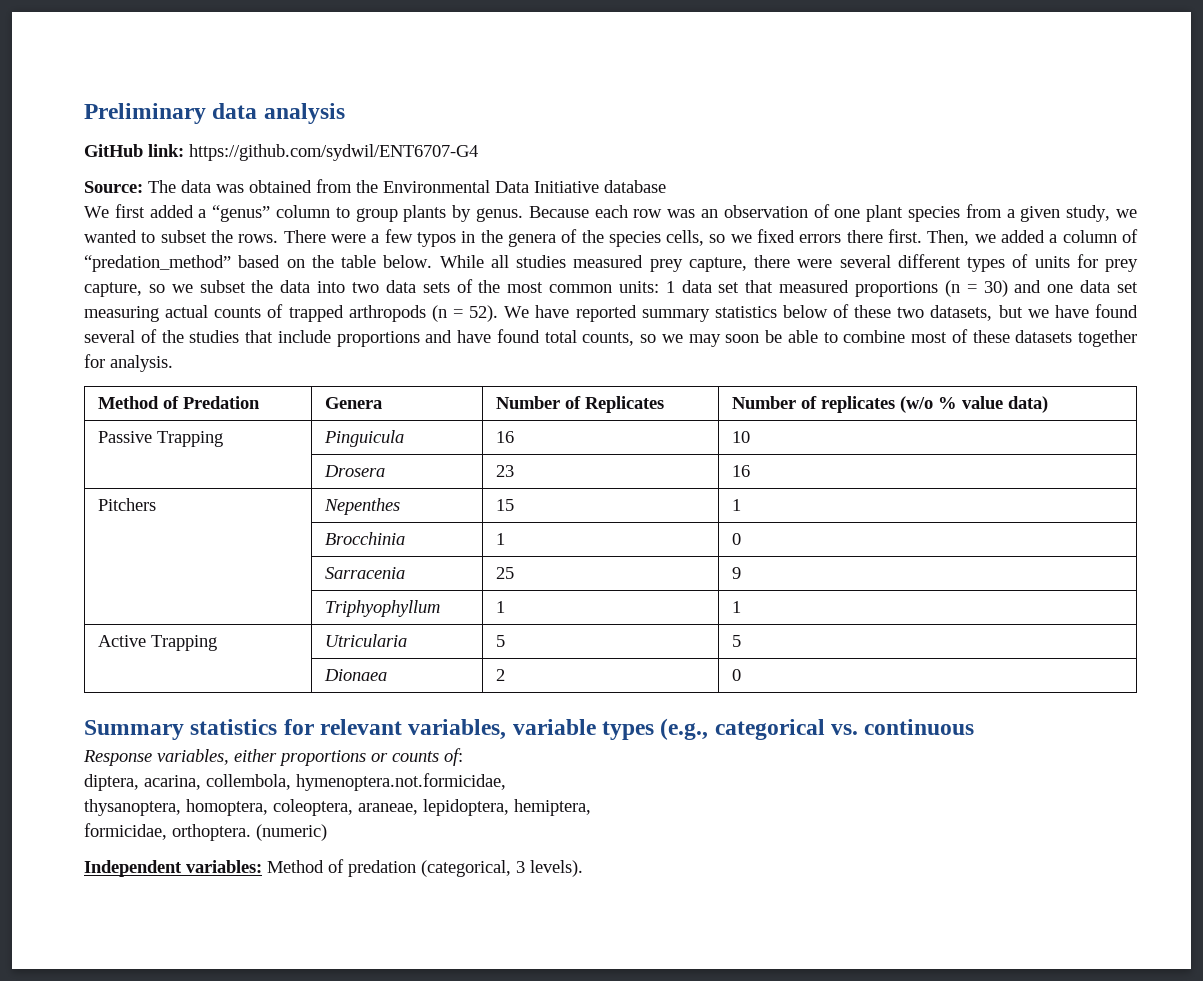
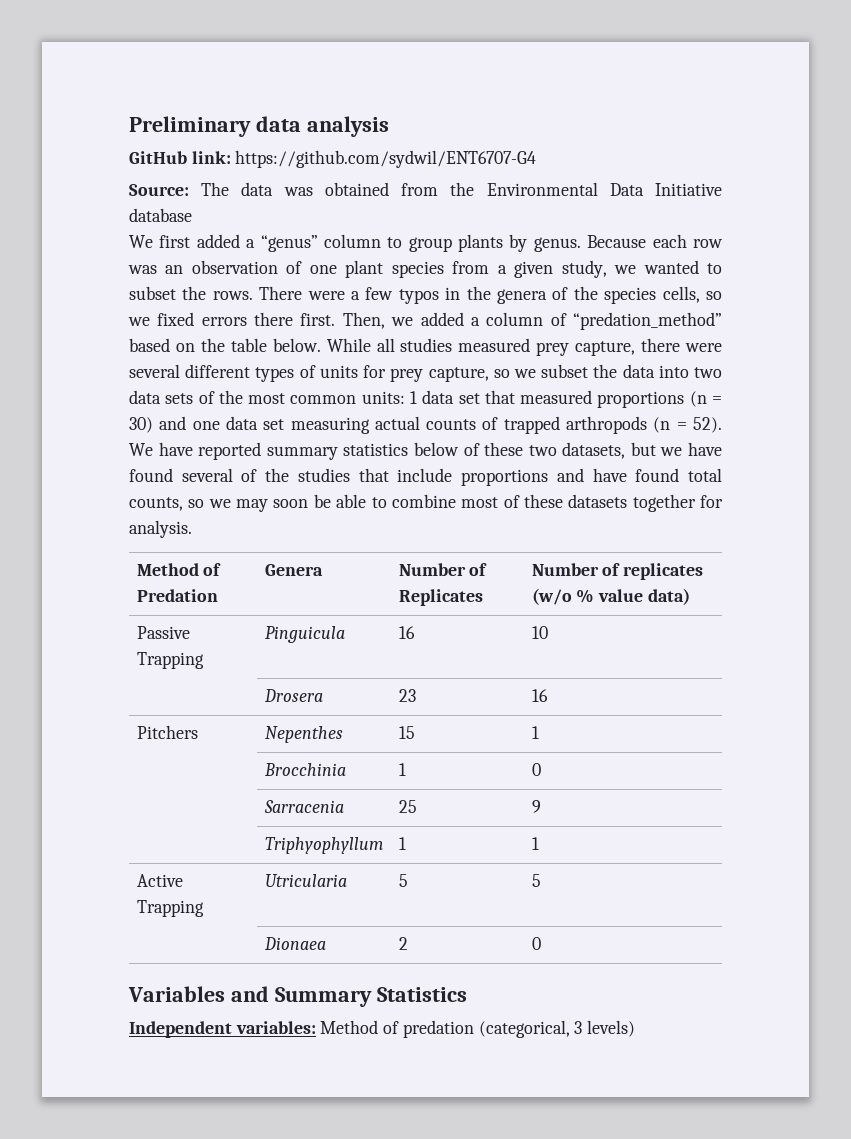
- Summary statistics for relevant variables, variable types (e.g., categorical vs. continuous
- Response variables, either proportions or counts of:
- diptera, acarina, collembola, hymenoptera.not.formicidae,
- thysanoptera, homoptera, coleoptera, araneae, lepidoptera, hemiptera,
- formicidae, orthoptera. (numeric)
+ Variables and Summary Statistics
- Independent variables: Method of predation (categorical, 3 levels).
+ Independent variables: Method of predation (categorical, 3 levels)

